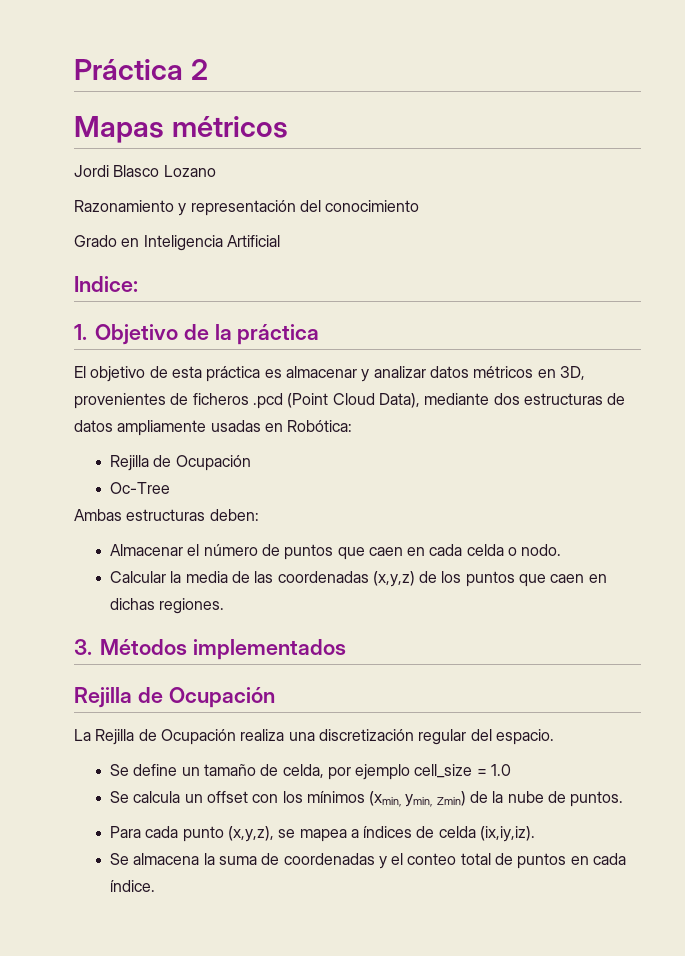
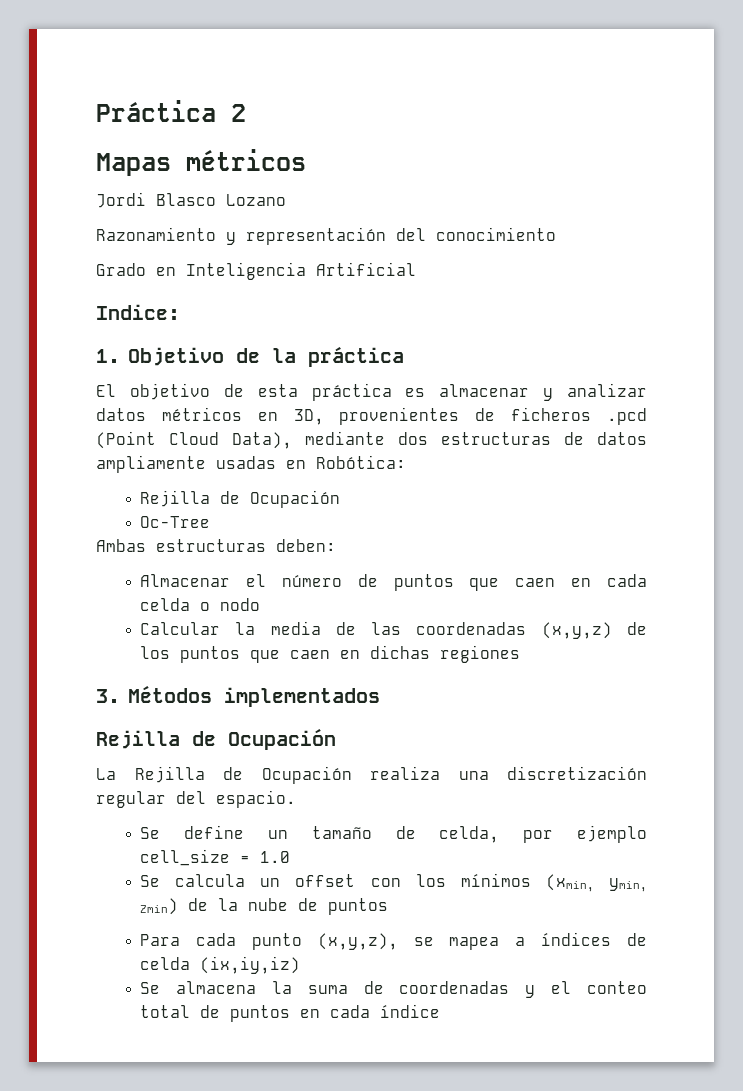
- Almacenar el número de puntos que caen en cada celda o nodo.
+ Almacenar el número de puntos que caen en cada celda o nodo
- Calcular la media de las coordenadas (x,y,z) de los puntos que caen en dichas regiones.
+ Calcular la media de las coordenadas (x,y,z) de los puntos que caen en dichas regiones
- Se calcula un offset con los mínimos (xmin, ymin, Zmin) de la nube de puntos.
+ Se calcula un offset con los mínimos (xmin, ymin, Zmin) de la nube de puntos
- Para cada punto (x,y,z), se mapea a índices de celda (ix,iy,iz).
+ Para cada punto (x,y,z), se mapea a índices de celda (ix,iy,iz)
- Se almacena la suma de coordenadas y el conteo total de puntos en cada índice.
+ Se almacena la suma de coordenadas y el conteo total de puntos en cada índice

